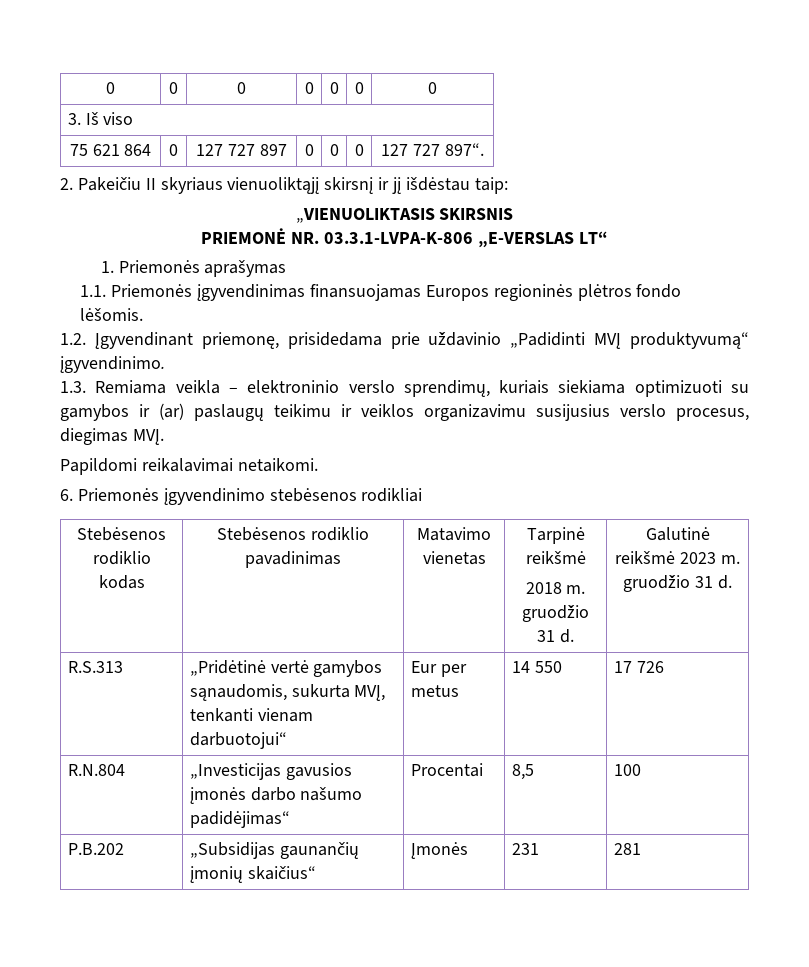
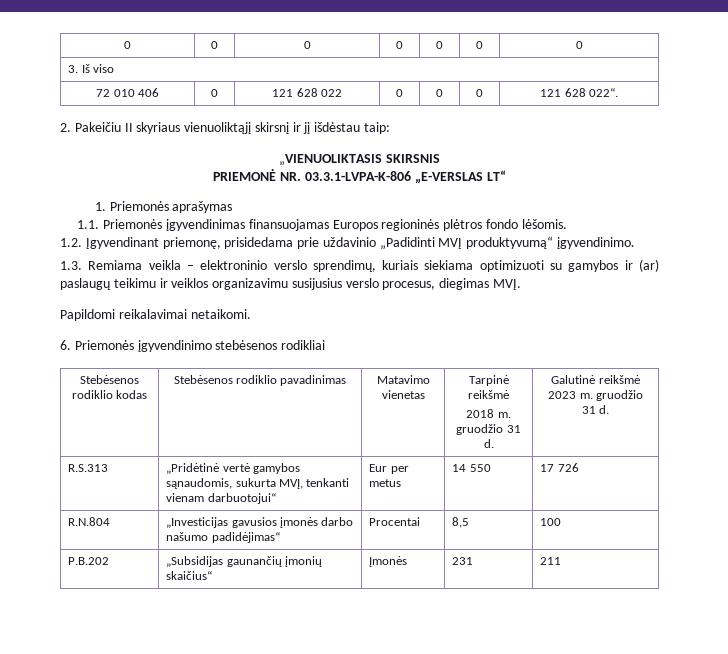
- 75 621 864 | 0 | 127 727 897 | 0 | 0 | 0 | 127 727 897“.
+ 72 010 406 | 0 | 121 628 022 | 0 | 0 | 0 | 121 628 022“.
- P.B.202 | „Subsidijas gaunančių įmonių skaičius“ | Įmonės | 231 | 281
+ P.B.202 | „Subsidijas gaunančių įmonių skaičius“ | Įmonės | 231 | 211

